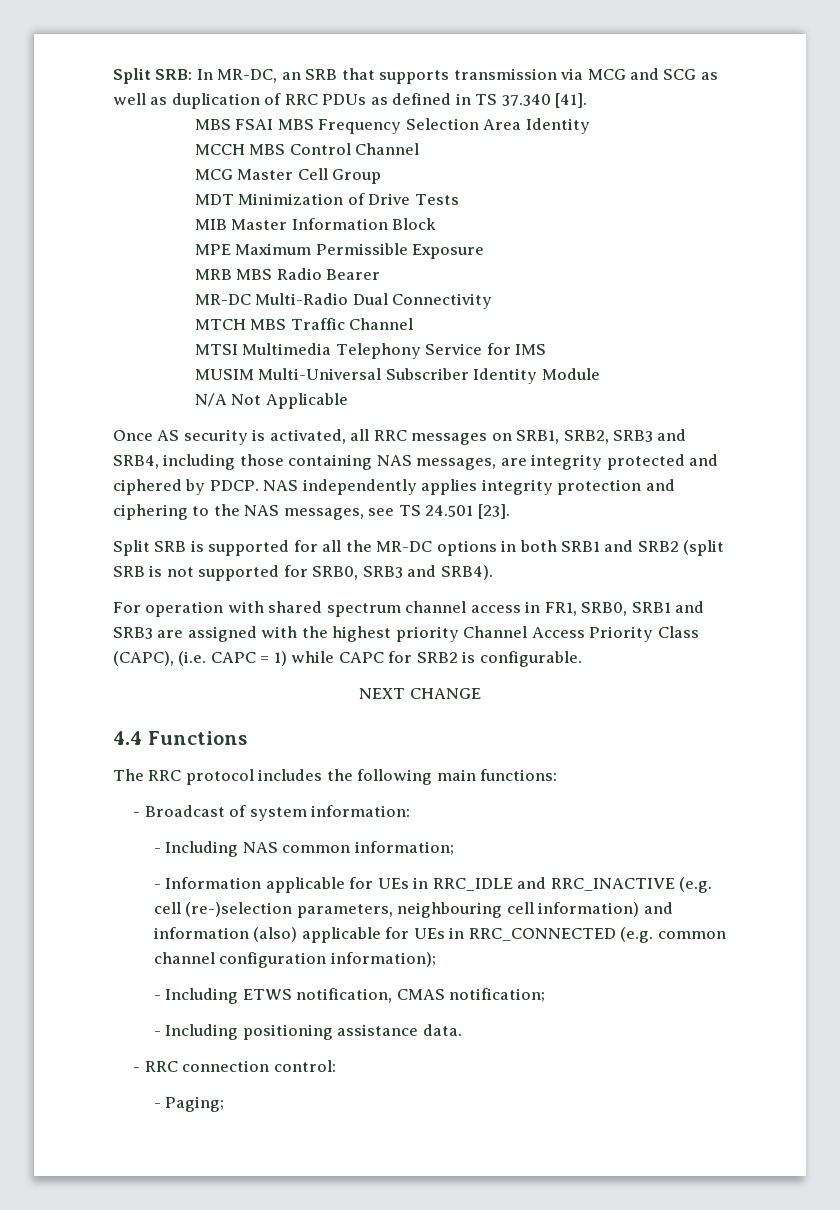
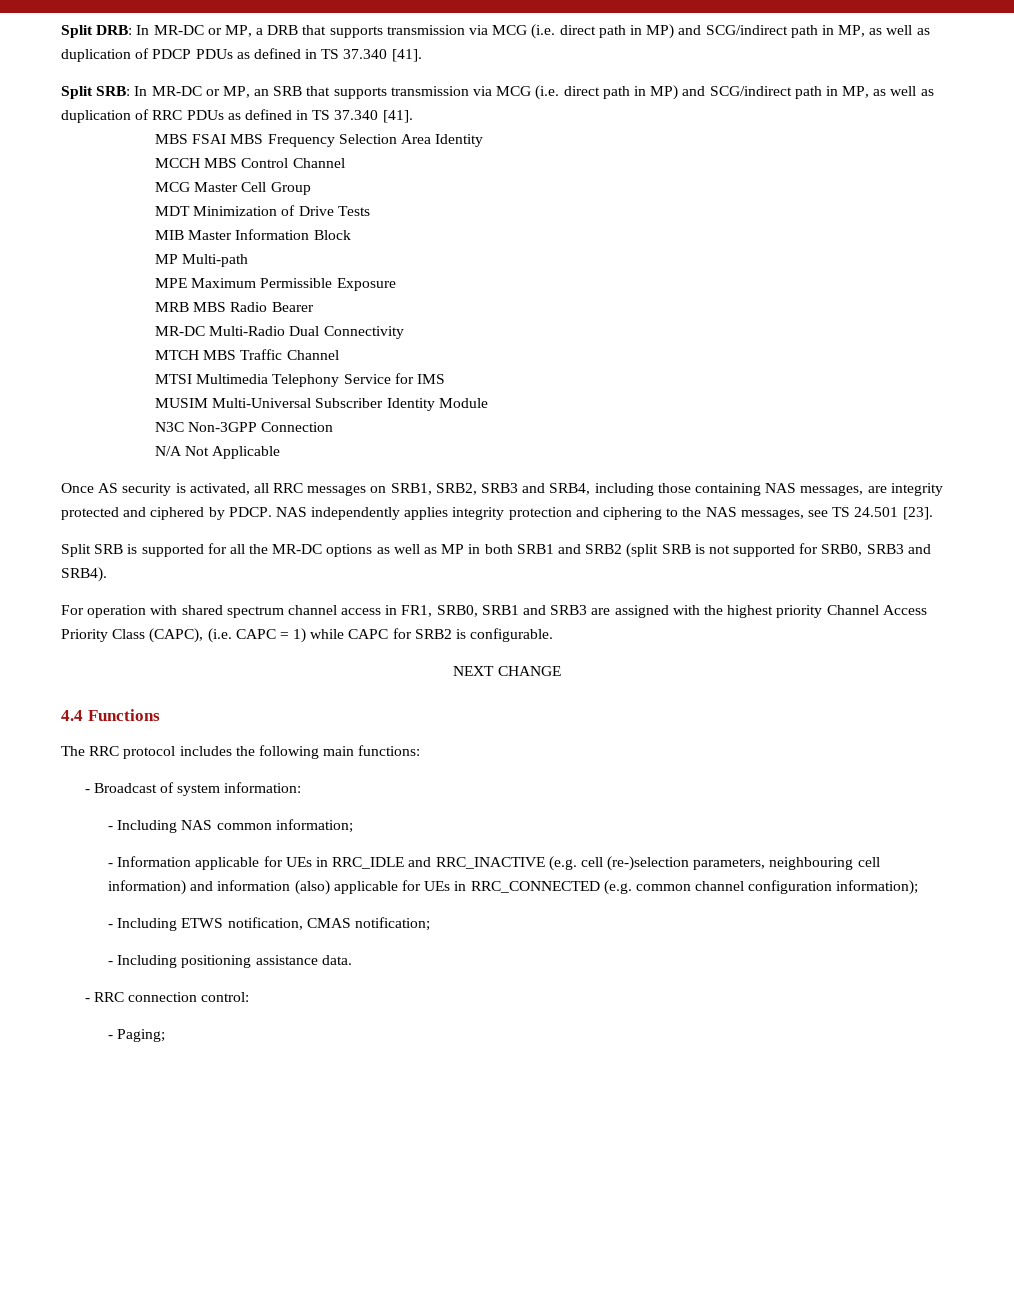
- Split SRB: In MR-DC, an SRB that supports transmission via MCG and SCG as well as duplication of RRC PDUs as defined in TS 37.340 [41].
+ Split DRB: In MR-DC or MP, a DRB that supports transmission via MCG (i.e. direct path in MP) and SCG/indirect path in MP, as well as duplication of PDCP PDUs as defined in TS 37.340 [41].
+ Split SRB: In MR-DC or MP, an SRB that supports transmission via MCG (i.e. direct path in MP) and SCG/indirect path in MP, as well as duplication of RRC PDUs as defined in TS 37.340 [41].
+ MP Multi-path
+ N3C Non-3GPP Connection
- Split SRB is supported for all the MR-DC options in both SRB1 and SRB2 (split SRB is not supported for SRB0, SRB3 and SRB4).
+ Split SRB is supported for all the MR-DC options as well as MP in both SRB1 and SRB2 (split SRB is not supported for SRB0, SRB3 and SRB4).

